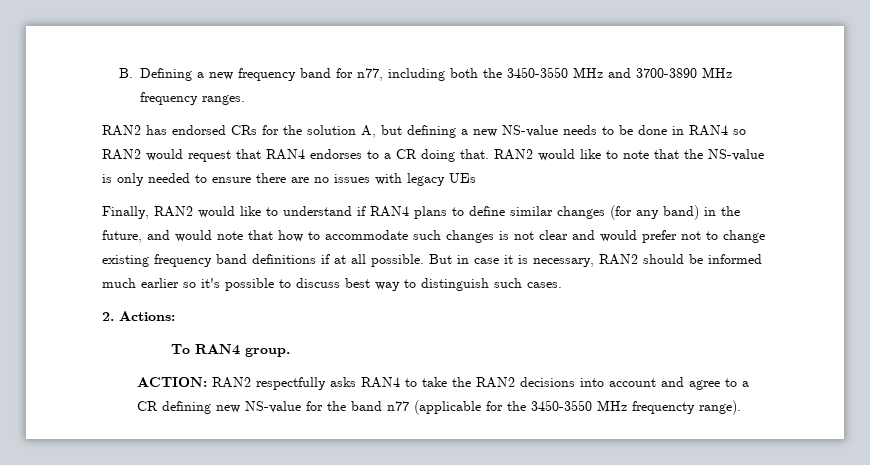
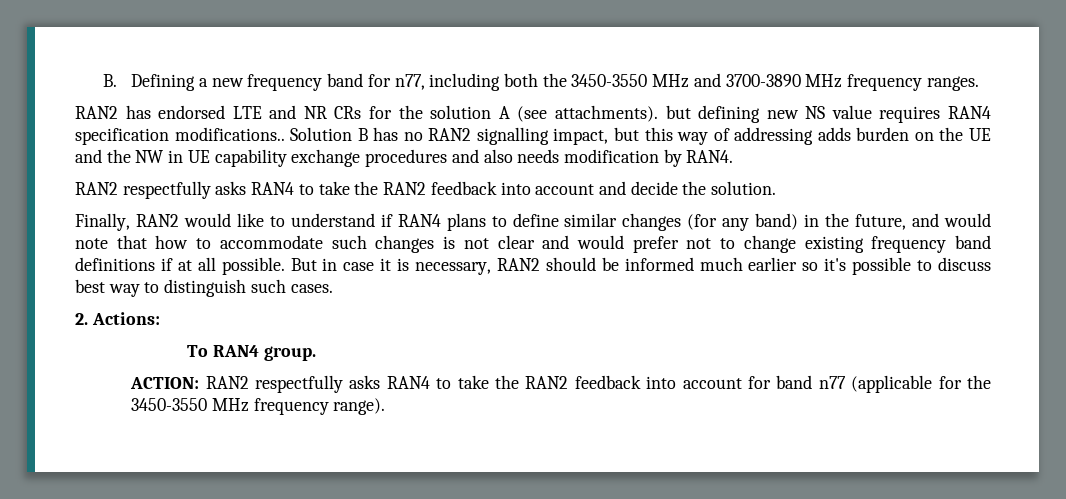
- RAN2 has endorsed CRs for the solution A, but defining a new NS-value needs to be done in RAN4 so RAN2 would request that RAN4 endorses to a CR doing that. RAN2 would like to note that the NS-value is only needed to ensure there are no issues with legacy UEs
+ RAN2 has endorsed LTE and NR CRs for the solution A (see attachments). but defining new NS value requires RAN4 specification modifications.. Solution B has no RAN2 signalling impact, but this way of addressing adds burden on the UE and the NW in UE capability exchange procedures and also needs modification by RAN4.
+ RAN2 respectfully asks RAN4 to take the RAN2 feedback into account and decide the solution.
- ACTION: RAN2 respectfully asks RAN4 to take the RAN2 decisions into account and agree to a CR defining new NS-value for the band n77 (applicable for the 3450-3550 MHz frequencty range).
+ ACTION: RAN2 respectfully asks RAN4 to take the RAN2 feedback into account for band n77 (applicable for the 3450-3550 MHz frequency range).

